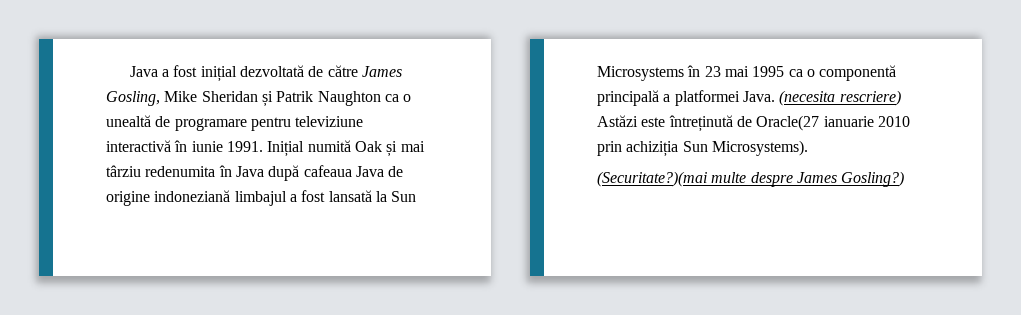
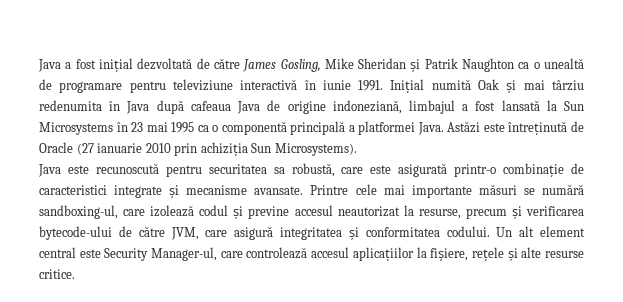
- Inițial numită Oak și mai târziu redenumita în Java după cafeaua Java de origine indoneziană limbajul a fost lansată la Sun Microsystems în 23 mai 1995 ca o componentă principală a platformei Java.
+ Inițial numită Oak și mai târziu redenumita în Java după cafeaua Java de origine indoneziană, limbajul a fost lansată la Sun Microsystems în 23 mai 1995 ca o componentă principală a platformei Java.
- (necesita rescriere) Astăzi este întreținută de Oracle(27 ianuarie 2010 prin achiziția Sun Microsystems).
+ Astăzi este întreținută de Oracle (27 ianuarie 2010 prin achiziția Sun Microsystems).
- (Securitate?)(mai multe despre James Gosling?)
+ Java este recunoscută pentru securitatea sa robustă, care este asigurată printr-o combinație de caracteristici integrate și mecanisme avansate. Printre cele mai importante măsuri se numără sandboxing-ul, care izolează codul și previne accesul neautorizat la resurse, precum și verificarea bytecode-ului de către JVM, care asigură integritatea și conformitatea codului. Un alt element central este Security Manager-ul, care controlează accesul aplicațiilor la fișiere, rețele și alte resurse critice.

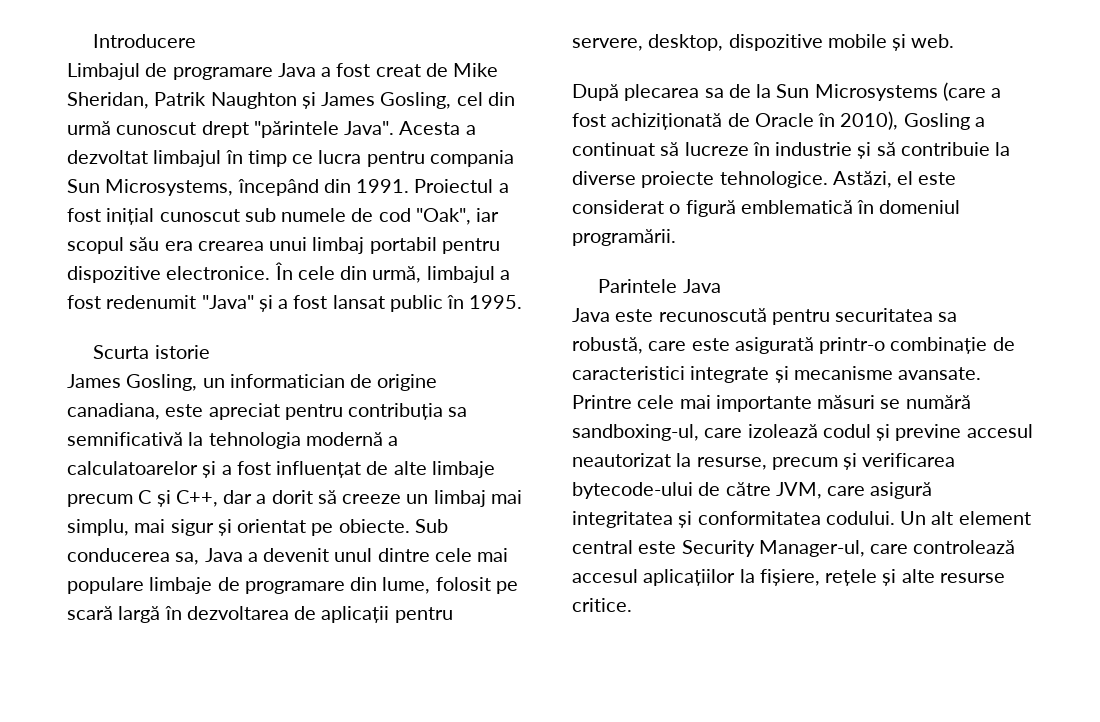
- Java a fost inițial dezvoltată de către James Gosling, Mike Sheridan și Patrik Naughton ca o unealtă de programare pentru televiziune interactivă în iunie 1991. Inițial numită Oak și mai târziu redenumita în Java după cafeaua Java de origine indoneziană, limbajul a fost lansată la Sun Microsystems în 23 mai 1995 ca o componentă principală a platformei Java. Astăzi este întreținută de Oracle (27 ianuarie 2010 prin achiziția Sun Microsystems).
+ Introducere
+ Limbajul de programare Java a fost creat de Mike Sheridan, Patrik Naughton și James Gosling, cel din urmă cunoscut drept "părintele Java". Acesta a dezvoltat limbajul în timp ce lucra pentru compania Sun Microsystems, începând din 1991. Proiectul a fost inițial cunoscut sub numele de cod "Oak", iar scopul său era crearea unui limbaj portabil pentru dispozitive electronice. În cele din urmă, limbajul a fost redenumit "Java" și a fost lansat public în 1995.
+ Scurta istorie
+ James Gosling, un informatician de origine canadiana, este apreciat pentru contribuția sa semnificativă la tehnologia modernă a calculatoarelor și a fost influențat de alte limbaje precum C și C++, dar a dorit să creeze un limbaj mai simplu, mai sigur și orientat pe obiecte. Sub conducerea sa, Java a devenit unul dintre cele mai populare limbaje de programare din lume, folosit pe scară largă în dezvoltarea de aplicații pentru servere, desktop, dispozitive mobile și web.
+ După plecarea sa de la Sun Microsystems (care a fost achiziționată de Oracle în 2010), Gosling a continuat să lucreze în industrie și să contribuie la diverse proiecte tehnologice. Astăzi, el este considerat o figură emblematică în domeniul programării.
+ Parintele Java

